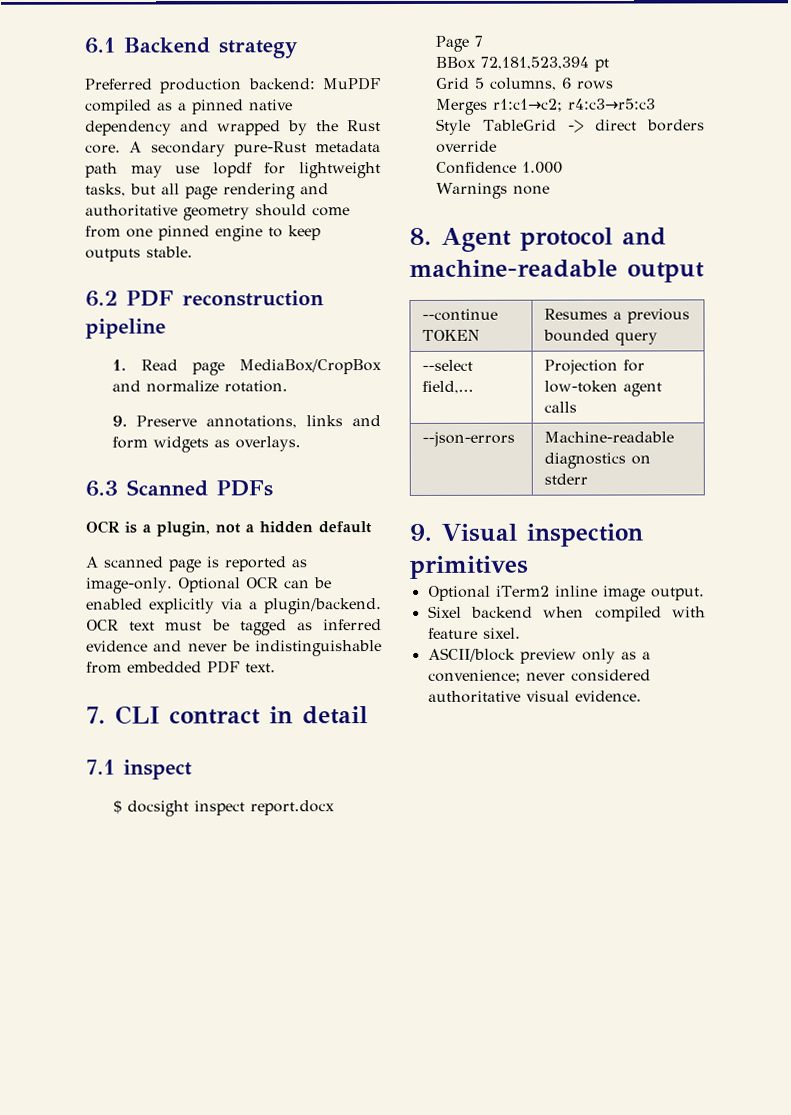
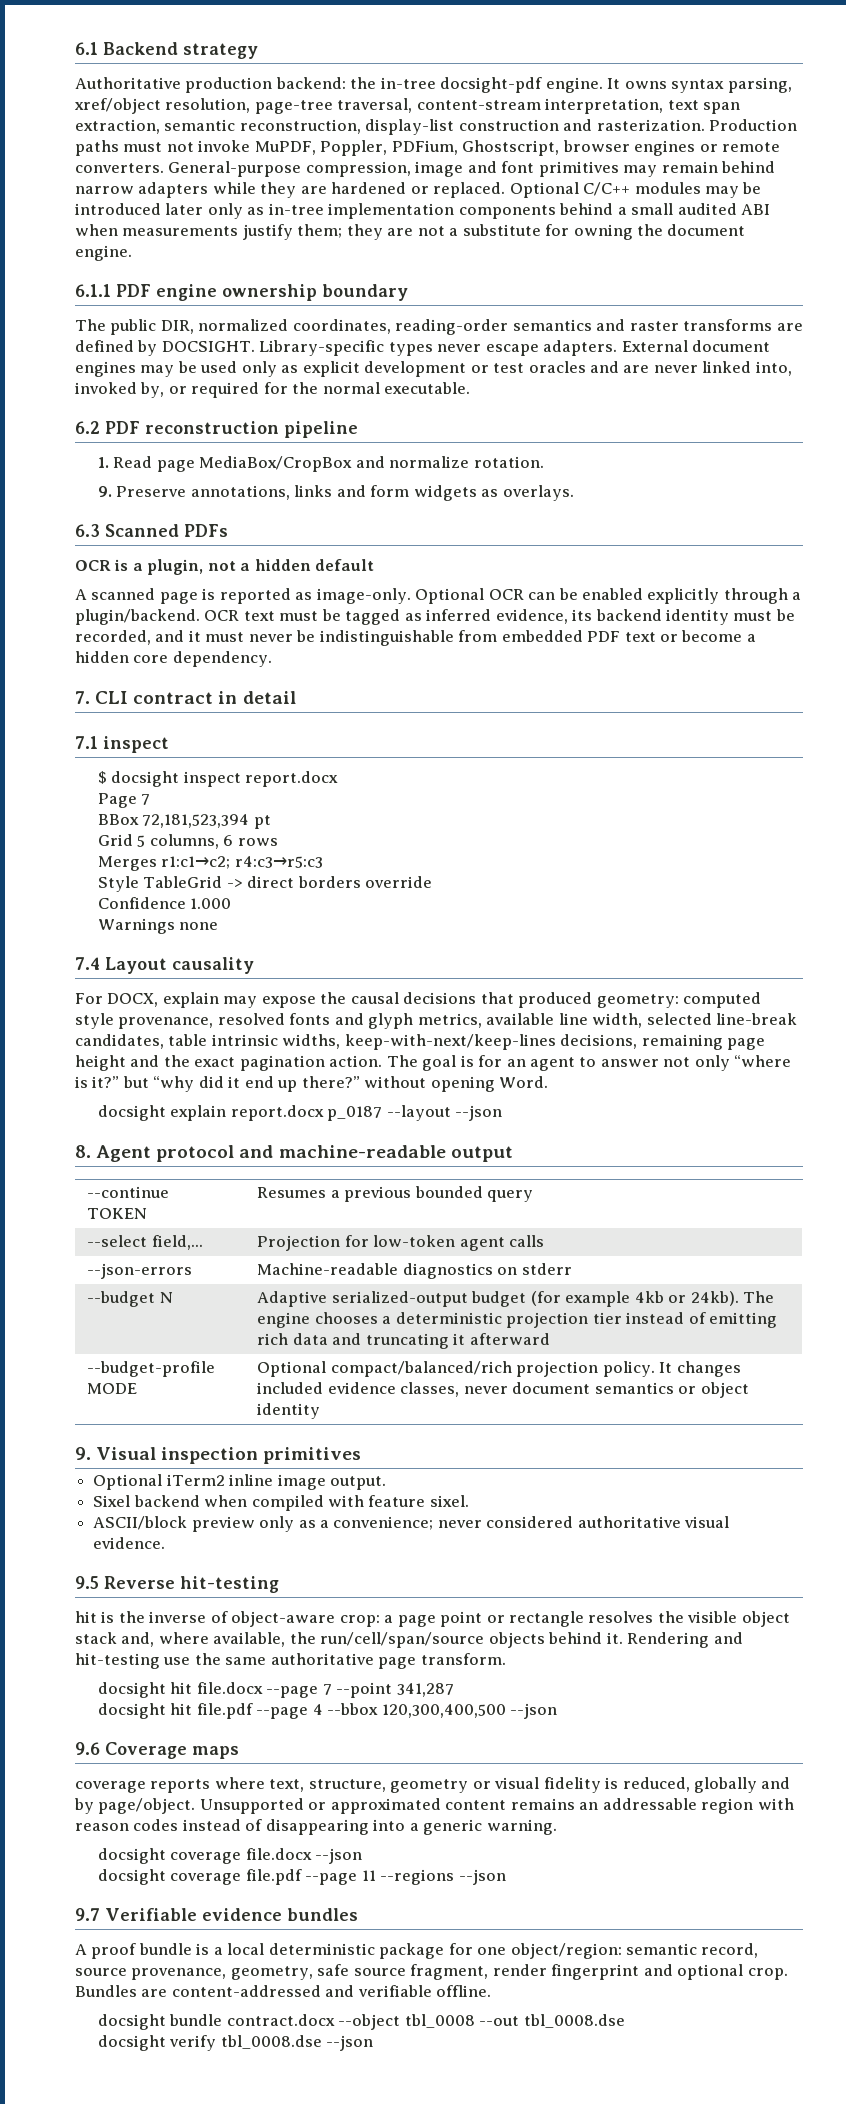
- Preferred production backend: MuPDF compiled as a pinned native dependency and wrapped by the Rust core. A secondary pure-Rust metadata path may use lopdf for lightweight tasks, but all page rendering and authoritative geometry should come from one pinned engine to keep outputs stable.
+ Authoritative production backend: the in-tree docsight-pdf engine. It owns syntax parsing, xref/object resolution, page-tree traversal, content-stream interpretation, text span extraction, semantic reconstruction, display-list construction and rasterization. Production paths must not invoke MuPDF, Poppler, PDFium, Ghostscript, browser engines or remote converters. General-purpose compression, image and font primitives may remain behind narrow adapters while they are hardened or replaced. Optional C/C++ modules may be introduced later only as in-tree implementation components behind a small audited ABI when measurements justify them; they are not a substitute for owning the document engine.
+ 6.1.1 PDF engine ownership boundary
+ The public DIR, normalized coordinates, reading-order semantics and raster transforms are defined by DOCSIGHT. Library-specific types never escape adapters. External document engines may be used only as explicit development or test oracles and are never linked into, invoked by, or required for the normal executable.
- Optional OCR can be enabled explicitly via a plugin/backend.
+ Optional OCR can be enabled explicitly through a plugin/backend.
- OCR text must be tagged as inferred evidence and never be indistinguishable from embedded PDF text.
+ OCR text must be tagged as inferred evidence, its backend identity must be recorded, and it must never be indistinguishable from embedded PDF text or become a hidden core dependency.
+ 7.4 Layout causality
+ For DOCX, explain may expose the causal decisions that produced geometry: computed style provenance, resolved fonts and glyph metrics, available line width, selected line-break candidates, table intrinsic widths, keep-with-next/keep-lines decisions, remaining page height and the exact pagination action. The goal is for an agent to answer not only “where is it?” but “why did it end up there?” without opening Word.
+ docsight explain report.docx p_0187 --layout --json
+ --budget N | Adaptive serialized-output budget (for example 4kb or 24kb). The engine chooses a deterministic projection tier instead of emitting rich data and truncating it afterward
+ --budget-profile MODE | Optional compact/balanced/rich projection policy. It changes included evidence classes, never document semantics or object identity
+ 9.5 Reverse hit-testing
+ hit is the inverse of object-aware crop: a page point or rectangle resolves the visible object stack and, where available, the run/cell/span/source objects behind it. Rendering and hit-testing use the same authoritative page transform.
+ docsight hit file.docx --page 7 --point 341,287
+ docsight hit file.pdf --page 4 --bbox 120,300,400,500 --json
+ 9.6 Coverage maps
+ coverage reports where text, structure, geometry or visual fidelity is reduced, globally and by page/object. Unsupported or approximated content remains an addressable region with reason codes instead of disappearing into a generic warning.
+ docsight coverage file.docx --json
+ docsight coverage file.pdf --page 11 --regions --json
+ 9.7 Verifiable evidence bundles
+ A proof bundle is a local deterministic package for one object/region: semantic record, source provenance, geometry, safe source fragment, render fingerprint and optional crop. Bundles are content-addressed and verifiable offline.
+ docsight bundle contract.docx --object tbl_0008 --out tbl_0008.dse
+ docsight verify tbl_0008.dse --json

